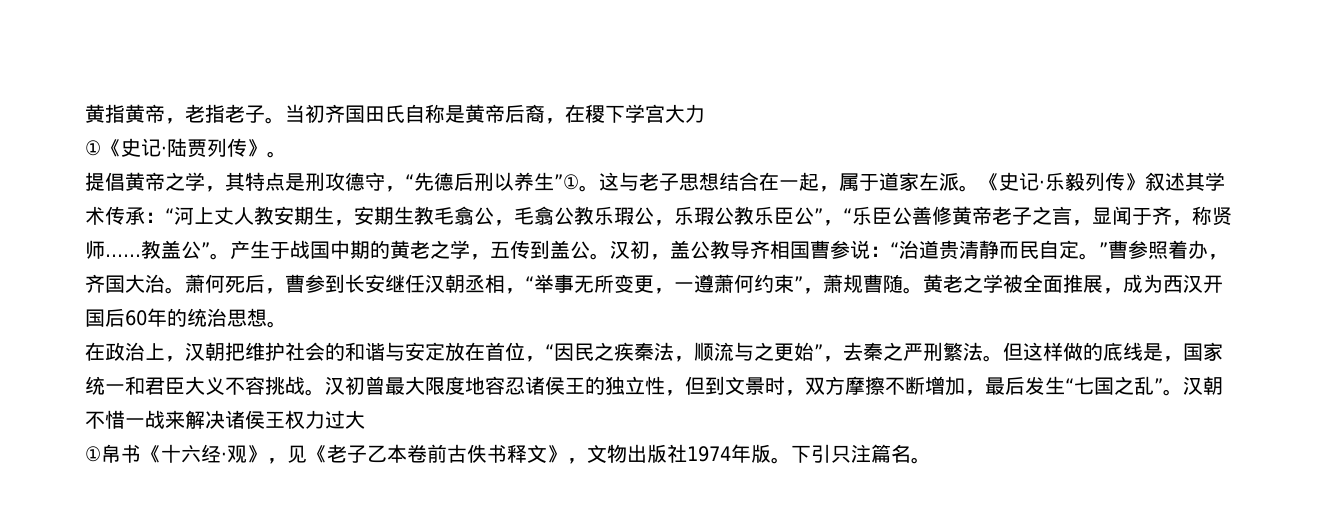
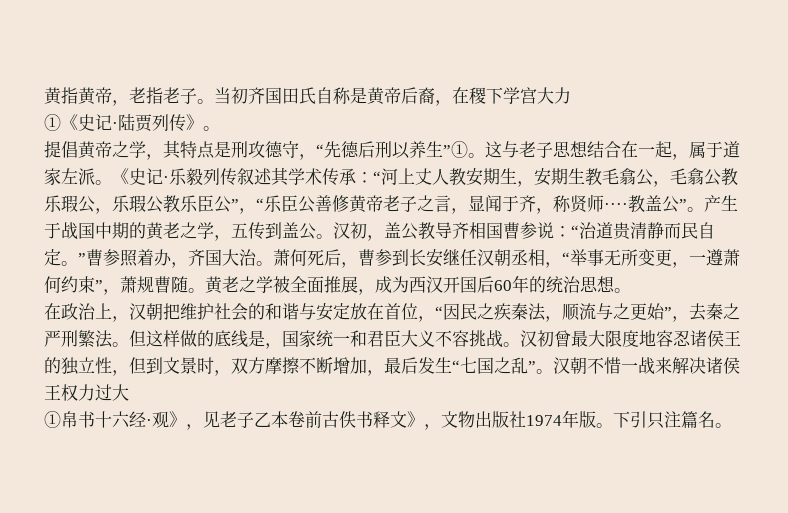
- 《史记·乐毅列传》叙述其学术传承：“河上丈人教安期生，安期生教毛翕公，毛翕公教乐瑕公，乐瑕公教乐臣公”，“乐臣公善修黄帝老子之言，显闻于齐，称贤师……教盖公”。
+ 《史记·乐毅列传叙述其学术传承：“河上丈人教安期生，安期生教毛翕公，毛翕公教乐瑕公，乐瑕公教乐臣公”，“乐臣公善修黄帝老子之言，显闻于齐，称贤师····教盖公”。
- ①帛书《十六经·观》，见《老子乙本卷前古佚书释文》，文物出版社1974年版。
+ ①帛书十六经·观》，见老子乙本卷前古佚书释文》，文物出版社1974年版。

